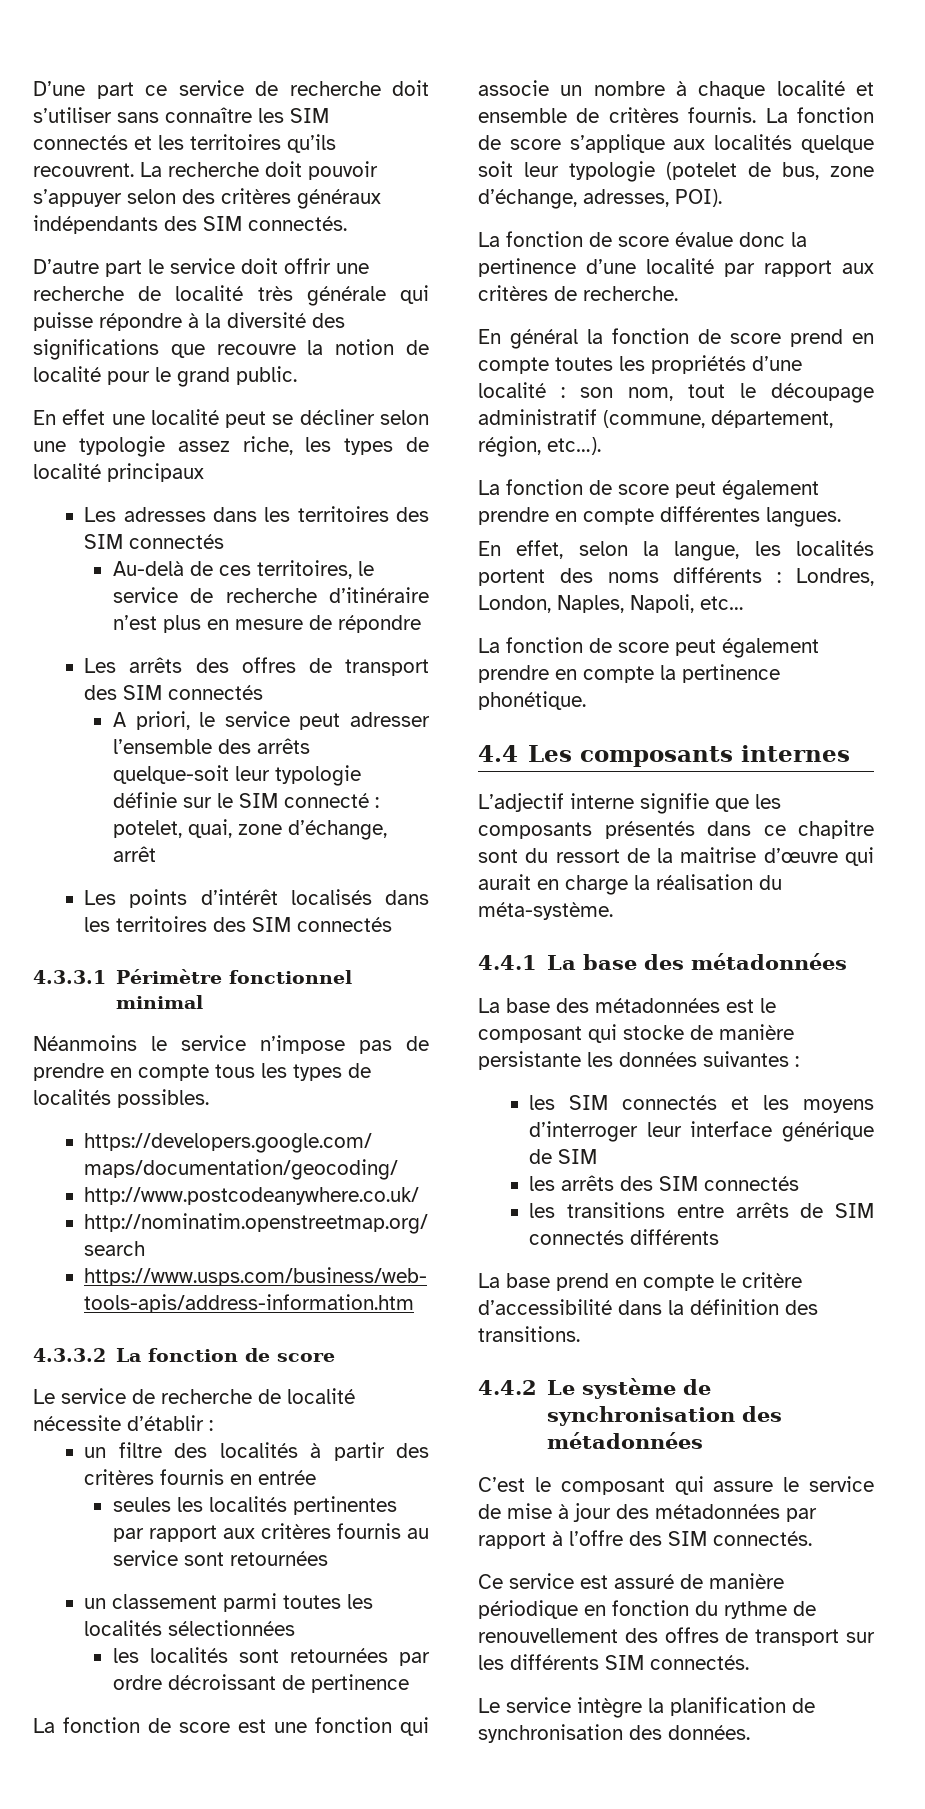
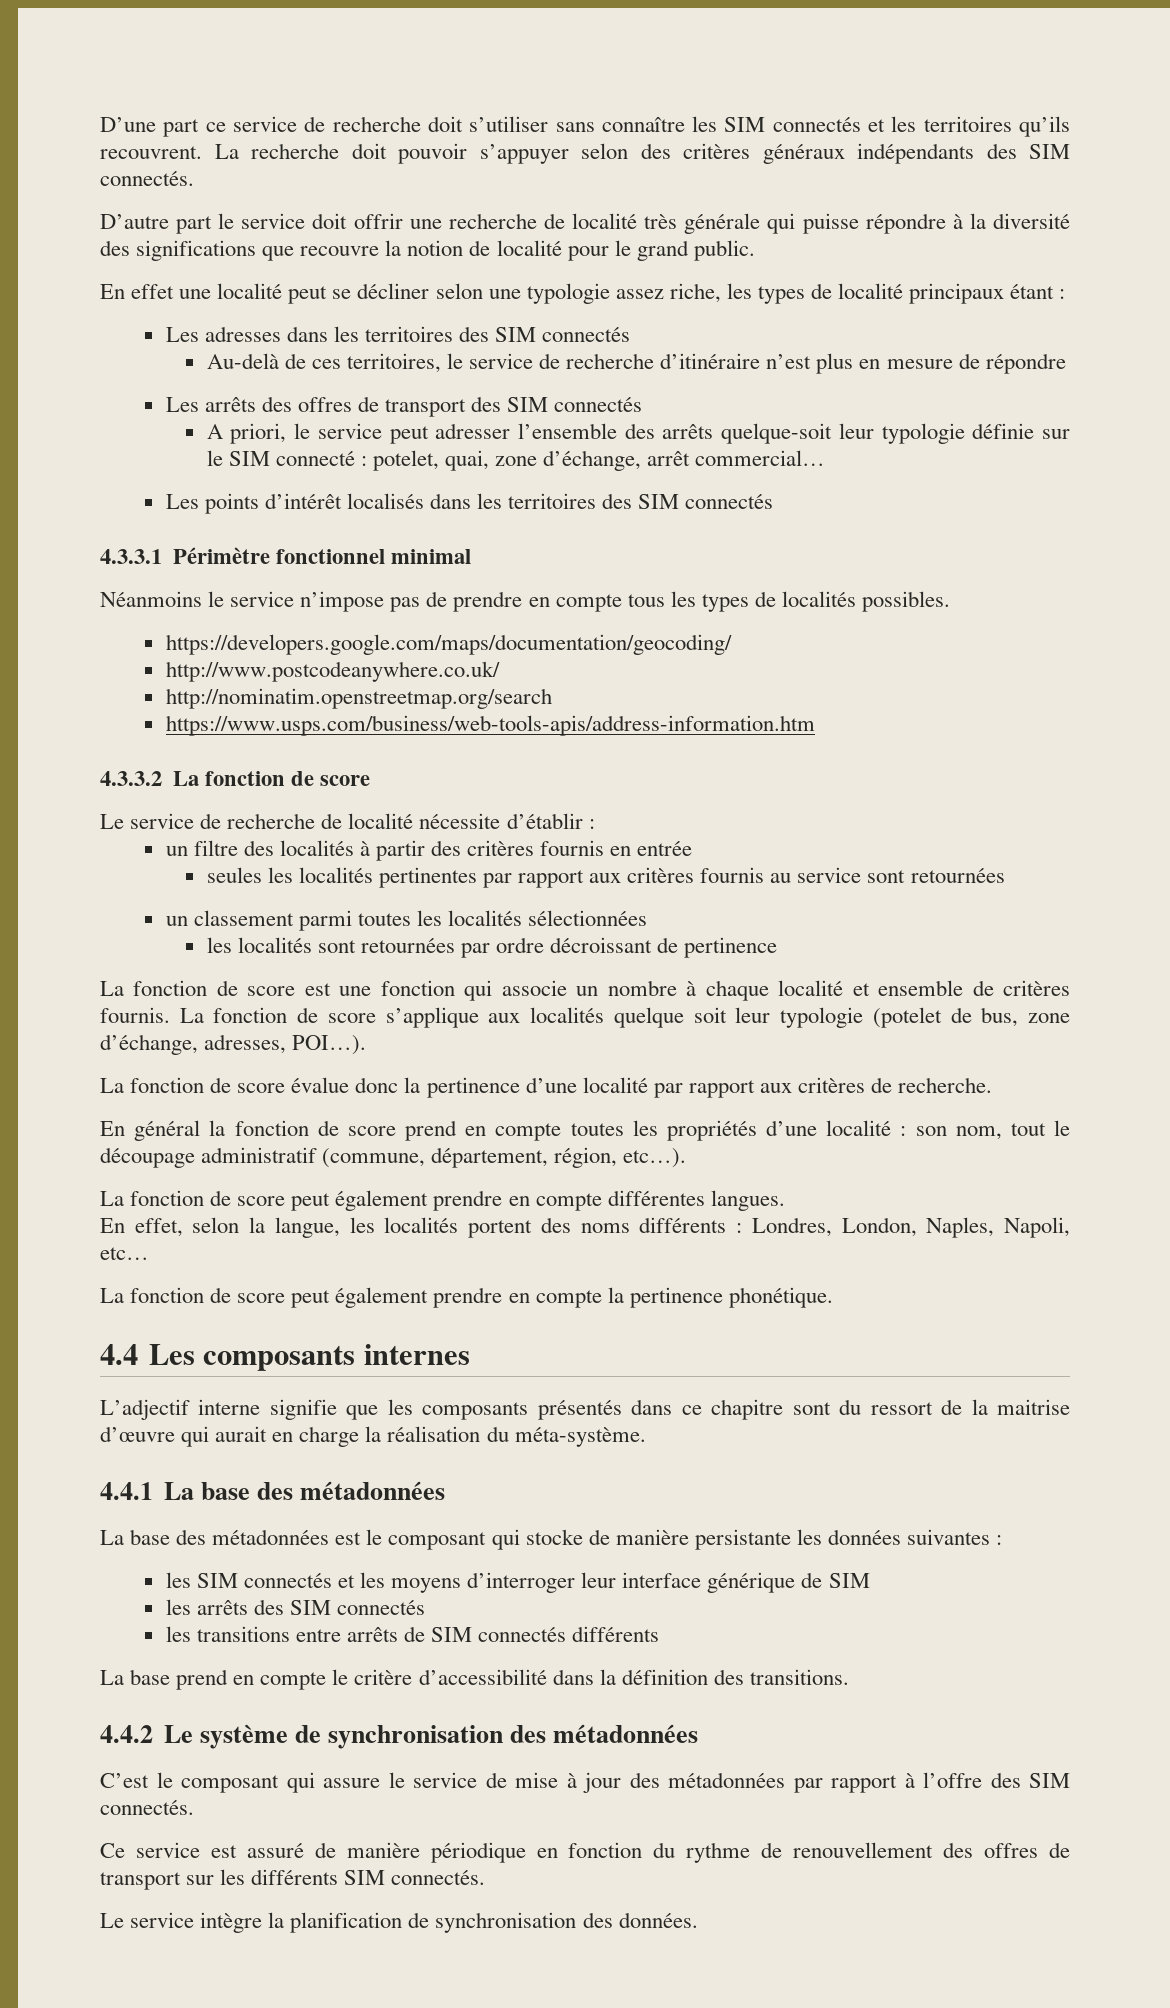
- En effet une localité peut se décliner selon une typologie assez riche, les types de localité principaux
+ En effet une localité peut se décliner selon une typologie assez riche, les types de localité principaux étant :
- A priori, le service peut adresser l’ensemble des arrêts quelque-soit leur typologie définie sur le SIM connecté : potelet, quai, zone d’échange, arrêt
+ A priori, le service peut adresser l’ensemble des arrêts quelque-soit leur typologie définie sur le SIM connecté : potelet, quai, zone d’échange, arrêt commercial…
- La fonction de score s’applique aux localités quelque soit leur typologie (potelet de bus, zone d’échange, adresses, POI).
+ La fonction de score s’applique aux localités quelque soit leur typologie (potelet de bus, zone d’échange, adresses, POI…).

